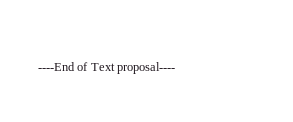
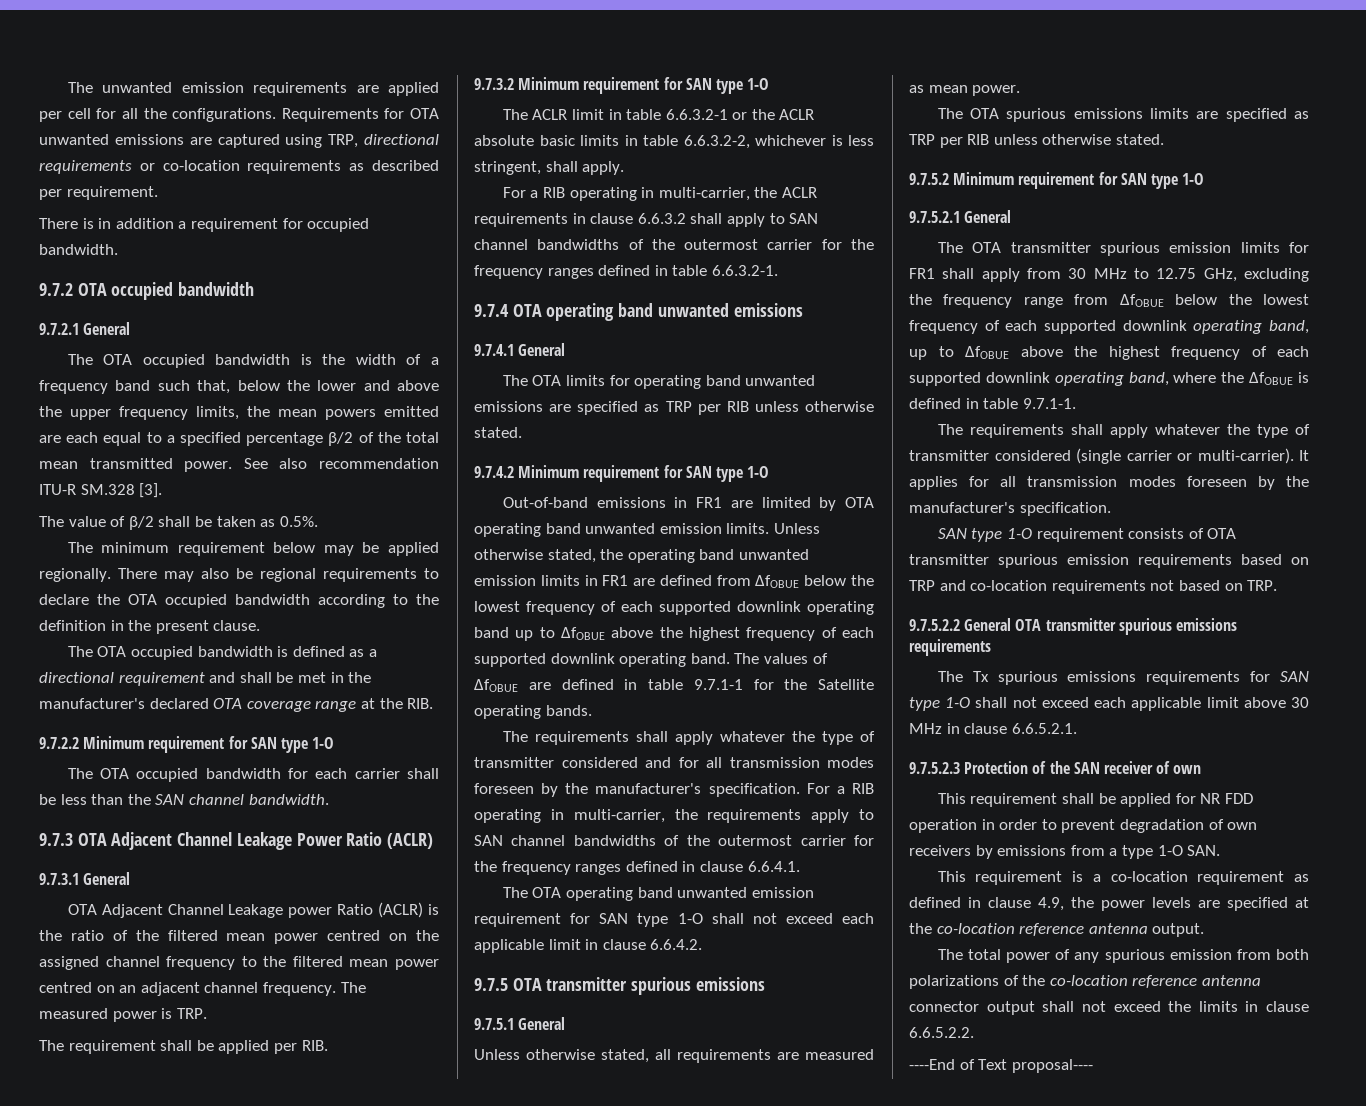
+ The unwanted emission requirements are applied per cell for all the configurations. Requirements for OTA unwanted emissions are captured using TRP, directional requirements or co-location requirements as described per requirement.
+ There is in addition a requirement for occupied bandwidth.
+ 9.7.2 OTA occupied bandwidth
+ 9.7.2.1 General
+ The OTA occupied bandwidth is the width of a frequency band such that, below the lower and above the upper frequency limits, the mean powers emitted are each equal to a specified percentage β/2 of the total mean transmitted power. See also recommendation ITU-R SM.328 [3].
+ The value of β/2 shall be taken as 0.5%.
+ The minimum requirement below may be applied regionally. There may also be regional requirements to declare the OTA occupied bandwidth according to the definition in the present clause.
+ The OTA occupied bandwidth is defined as a directional requirement and shall be met in the manufacturer's declared OTA coverage range at the RIB.
+ 9.7.2.2 Minimum requirement for SAN type 1-O
+ The OTA occupied bandwidth for each carrier shall be less than the SAN channel bandwidth.
+ 9.7.3 OTA Adjacent Channel Leakage Power Ratio (ACLR)
+ 9.7.3.1 General
+ OTA Adjacent Channel Leakage power Ratio (ACLR) is the ratio of the filtered mean power centred on the assigned channel frequency to the filtered mean power centred on an adjacent channel frequency. The measured power is TRP.
+ The requirement shall be applied per RIB.
+ 9.7.3.2 Minimum requirement for SAN type 1-O
+ The ACLR limit in table 6.6.3.2-1 or the ACLR absolute basic limits in table 6.6.3.2-2, whichever is less stringent, shall apply.
+ For a RIB operating in multi-carrier, the ACLR requirements in clause 6.6.3.2 shall apply to SAN channel bandwidths of the outermost carrier for the frequency ranges defined in table 6.6.3.2-1.
+ 9.7.4 OTA operating band unwanted emissions
+ 9.7.4.1 General
+ The OTA limits for operating band unwanted emissions are specified as TRP per RIB unless otherwise stated.
+ 9.7.4.2 Minimum requirement for SAN type 1-O
+ Out-of-band emissions in FR1 are limited by OTA operating band unwanted emission limits. Unless otherwise stated, the operating band unwanted emission limits in FR1 are defined from ΔfOBUE below the lowest frequency of each supported downlink operating band up to ΔfOBUE above the highest frequency of each supported downlink operating band. The values of ΔfOBUE are defined in table 9.7.1-1 for the Satellite operating bands.
+ The requirements shall apply whatever the type of transmitter considered and for all transmission modes foreseen by the manufacturer's specification. For a RIB operating in multi-carrier, the requirements apply to SAN channel bandwidths of the outermost carrier for the frequency ranges defined in clause 6.6.4.1.
+ The OTA operating band unwanted emission requirement for SAN type 1-O shall not exceed each applicable limit in clause 6.6.4.2.
+ 9.7.5 OTA transmitter spurious emissions
+ 9.7.5.1 General
+ Unless otherwise stated, all requirements are measured as mean power.
+ The OTA spurious emissions limits are specified as TRP per RIB unless otherwise stated.
+ 9.7.5.2 Minimum requirement for SAN type 1-O
+ 9.7.5.2.1 General
+ The OTA transmitter spurious emission limits for FR1 shall apply from 30 MHz to 12.75 GHz, excluding the frequency range from ΔfOBUE below the lowest frequency of each supported downlink operating band, up to ΔfOBUE above the highest frequency of each supported downlink operating band, where the ΔfOBUE is defined in table 9.7.1-1.
+ The requirements shall apply whatever the type of transmitter considered (single carrier or multi-carrier). It applies for all transmission modes foreseen by the manufacturer's specification.
+ SAN type 1-O requirement consists of OTA transmitter spurious emission requirements based on TRP and co-location requirements not based on TRP.
+ 9.7.5.2.2 General OTA transmitter spurious emissions requirements
+ The Tx spurious emissions requirements for SAN type 1-O shall not exceed each applicable limit above 30 MHz in clause 6.6.5.2.1.
+ 9.7.5.2.3 Protection of the SAN receiver of own
+ This requirement shall be applied for NR FDD operation in order to prevent degradation of own receivers by emissions from a type 1-O SAN.
+ This requirement is a co-location requirement as defined in clause 4.9, the power levels are specified at the co-location reference antenna output.
+ The total power of any spurious emission from both polarizations of the co-location reference antenna connector output shall not exceed the limits in clause 6.6.5.2.2.

